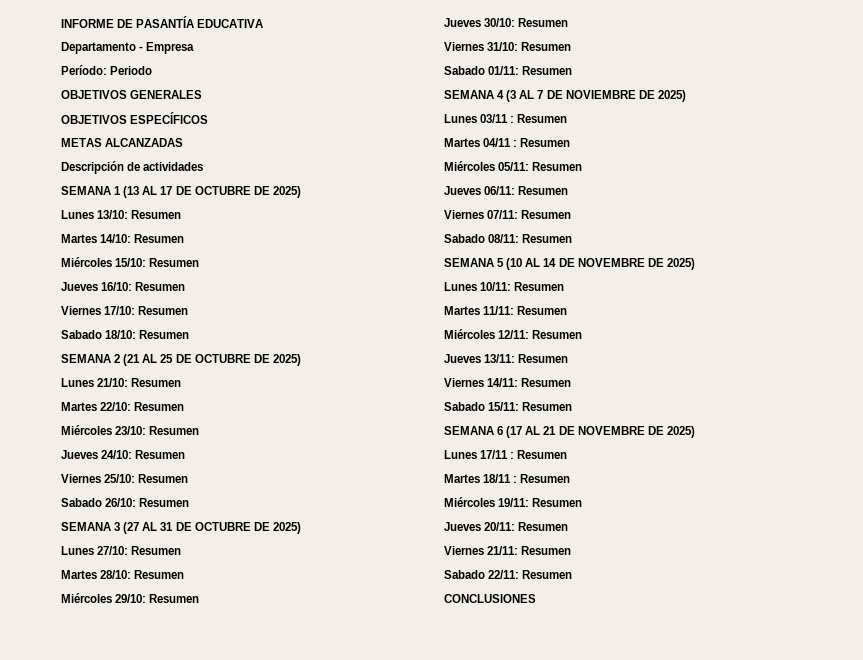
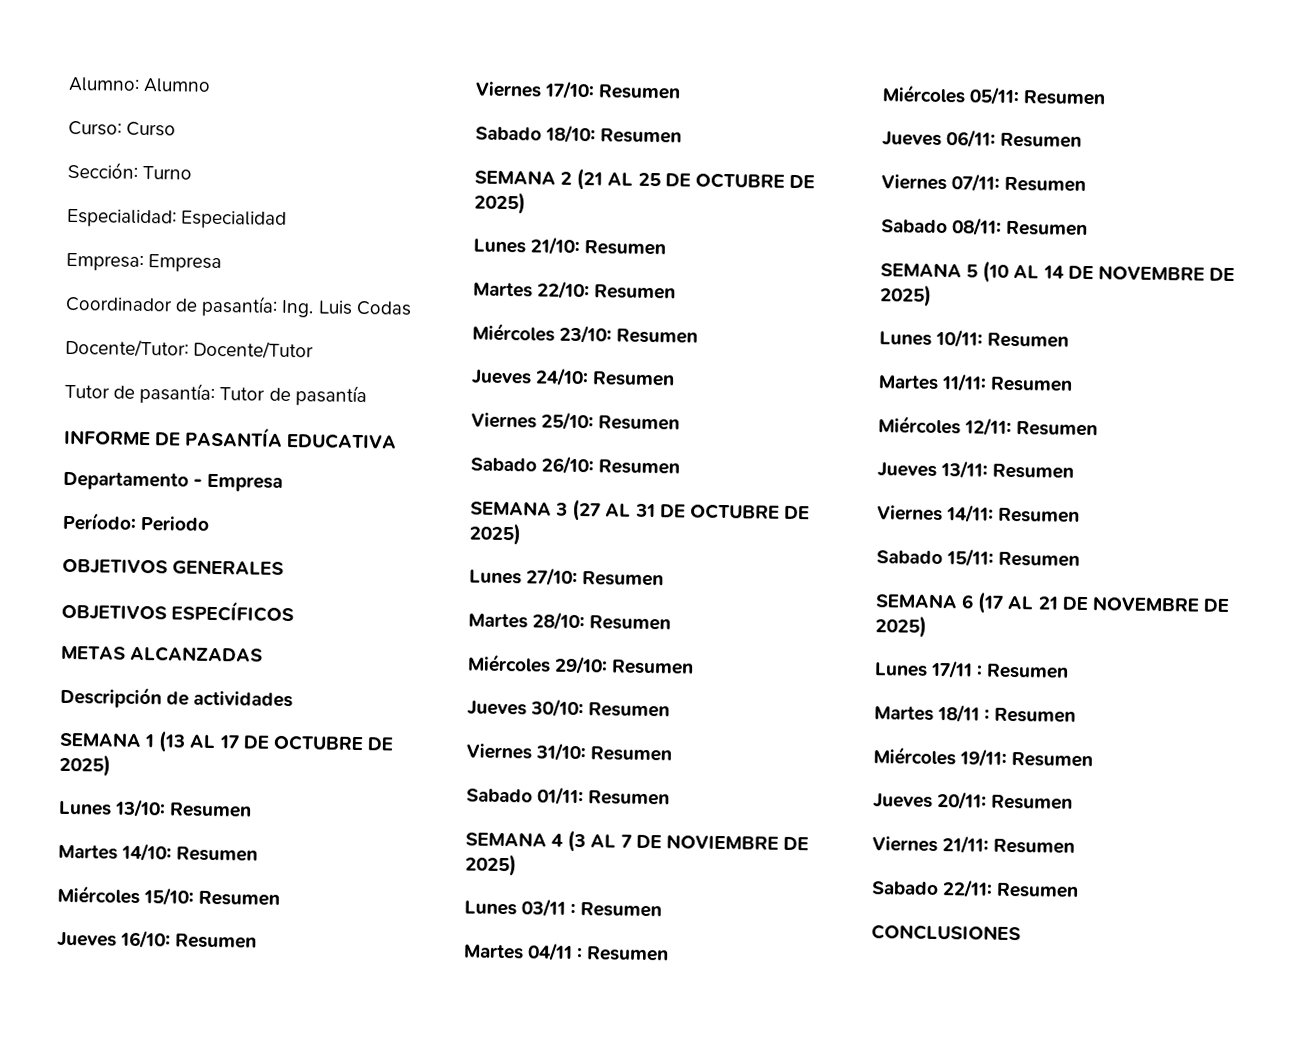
+ Alumno: Alumno
+ Curso: Curso
+ Sección: Turno
+ Especialidad: Especialidad
+ Empresa: Empresa
+ Coordinador de pasantía: Ing. Luis Codas
+ Docente/Tutor: Docente/Tutor
+ Tutor de pasantía: Tutor de pasantía

